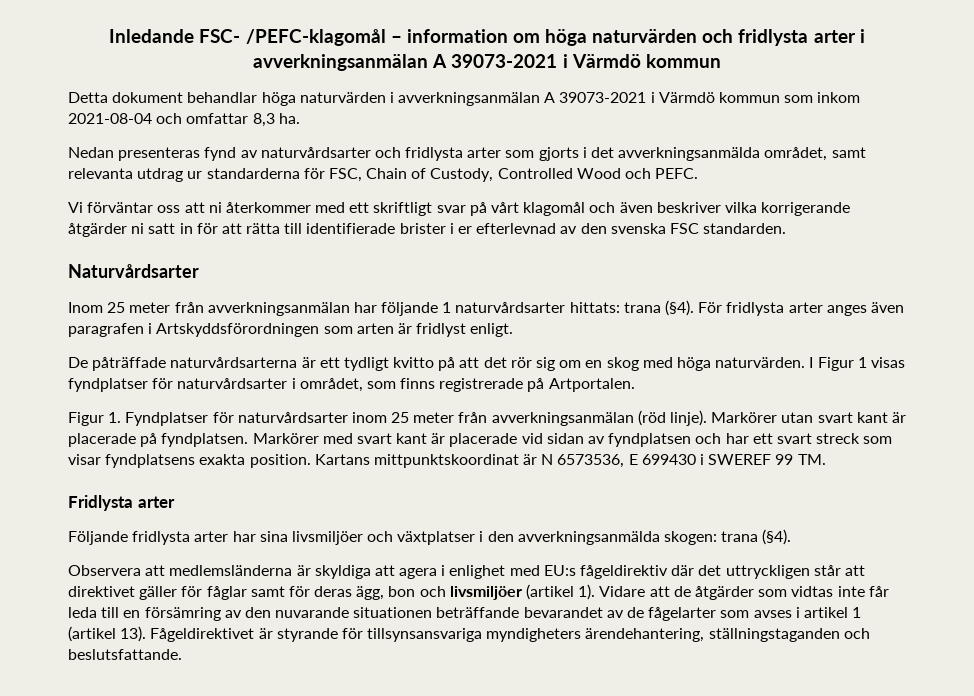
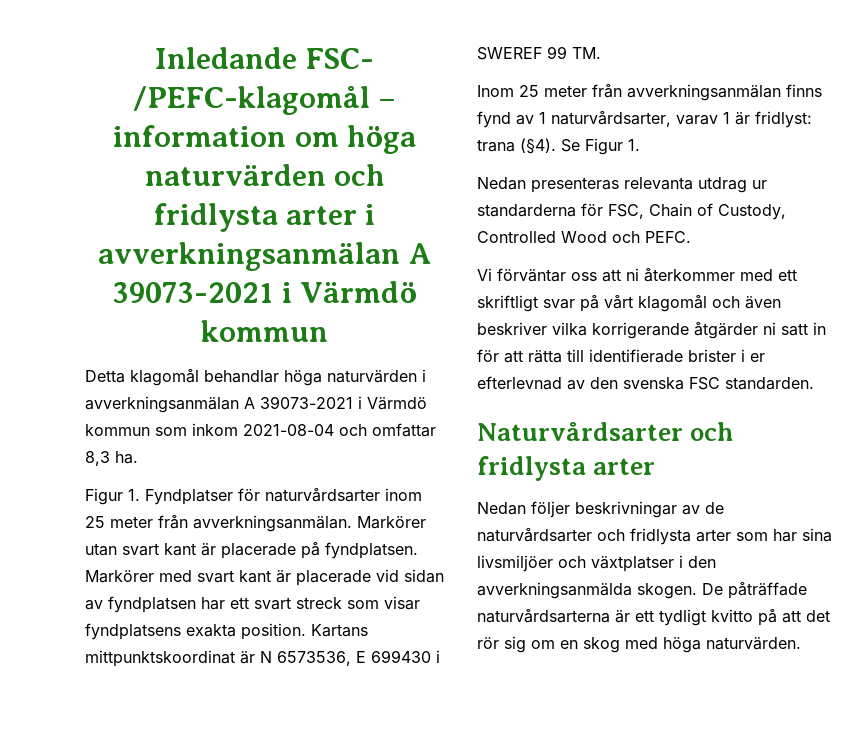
- Detta dokument behandlar höga naturvärden i avverkningsanmälan A 39073-2021 i Värmdö kommun som inkom 2021-08-04 och omfattar 8,3 ha.
+ Detta klagomål behandlar höga naturvärden i avverkningsanmälan A 39073-2021 i Värmdö kommun som inkom 2021-08-04 och omfattar 8,3 ha.
- Nedan presenteras fynd av naturvårdsarter och fridlysta arter som gjorts i det avverkningsanmälda området, samt relevanta utdrag ur standarderna för FSC, Chain of Custody, Controlled Wood och PEFC.
+ Figur 1. Fyndplatser för naturvårdsarter inom 25 meter från avverkningsanmälan. Markörer utan svart kant är placerade på fyndplatsen. Markörer med svart kant är placerade vid sidan av fyndplatsen har ett svart streck som visar fyndplatsens exakta position. Kartans mittpunktskoordinat är N 6573536, E 699430 i SWEREF 99 TM.
+ Inom 25 meter från avverkningsanmälan finns fynd av 1 naturvårdsarter, varav 1 är fridlyst: trana (§4). Se Figur 1.
+ Nedan presenteras relevanta utdrag ur standarderna för FSC, Chain of Custody, Controlled Wood och PEFC.
- Naturvårdsarter
- Inom 25 meter från avverkningsanmälan har följande 1 naturvårdsarter hittats: trana (§4). För fridlysta arter anges även paragrafen i Artskyddsförordningen som arten är fridlyst enligt.
- De påträffade naturvårdsarterna är ett tydligt kvitto på att det rör sig om en skog med höga naturvärden. I Figur 1 visas fyndplatser för naturvårdsarter i området, som finns registrerade på Artportalen.
- Figur 1. Fyndplatser för naturvårdsarter inom 25 meter från avverkningsanmälan (röd linje). Markörer utan svart kant är placerade på fyndplatsen. Markörer med svart kant är placerade vid sidan av fyndplatsen och har ett svart streck som visar fyndplatsens exakta position. Kartans mittpunktskoordinat är N 6573536, E 699430 i SWEREF 99 TM.
- Fridlysta arter
- Följande fridlysta arter har sina livsmiljöer och växtplatser i den avverkningsanmälda skogen: trana (§4).
- Observera att medlemsländerna är skyldiga att agera i enlighet med EU:s fågeldirektiv där det uttryckligen står att direktivet gäller för fåglar samt för deras ägg, bon och livsmiljöer (artikel 1). Vidare att de åtgärder som vidtas inte får leda till en försämring av den nuvarande situationen beträffande bevarandet av de fågelarter som avses i artikel 1 (artikel 13). Fågeldirektivet är styrande för tillsynsansvariga myndigheters ärendehantering, ställningstaganden och beslutsfattande.
+ Naturvårdsarter och fridlysta arter
+ Nedan följer beskrivningar av de naturvårdsarter och fridlysta arter som har sina livsmiljöer och växtplatser i den avverkningsanmälda skogen. De påträffade naturvårdsarterna är ett tydligt kvitto på att det rör sig om en skog med höga naturvärden.

